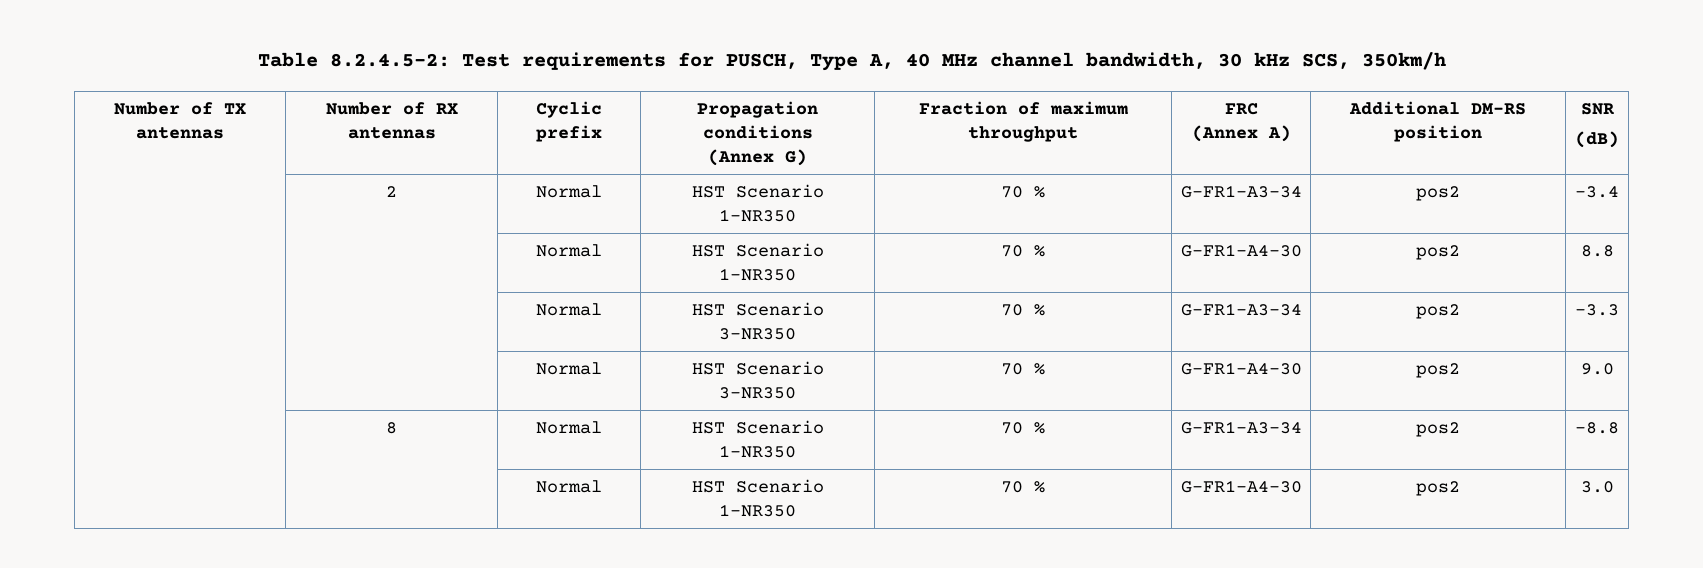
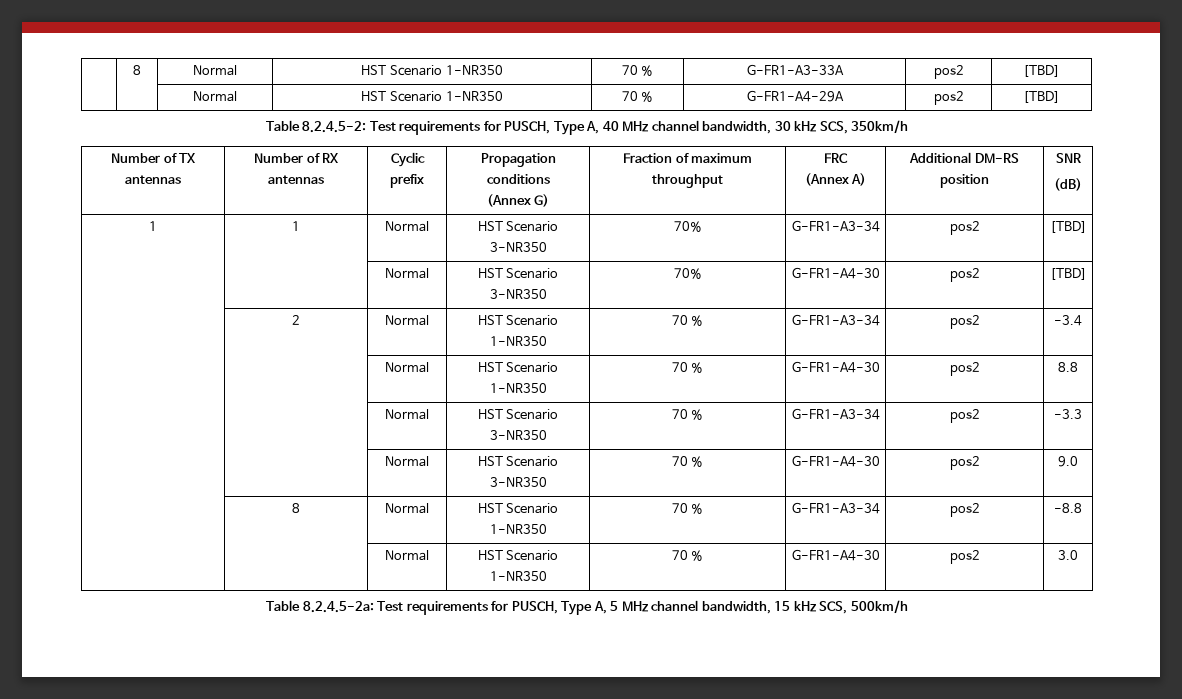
+ | 8 | Normal | HST Scenario 1-NR350 | 70 % | G-FR1-A3-33A | pos2 | [TBD]
+ | | Normal | HST Scenario 1-NR350 | 70 % | G-FR1-A4-29A | pos2 | [TBD]
+ 1 | 1 | Normal | HST Scenario 3-NR350 | 70% | G-FR1-A3-34 | pos2 | [TBD]
+ | | Normal | HST Scenario 3-NR350 | 70% | G-FR1-A4-30 | pos2 | [TBD]
+ Table 8.2.4.5-2a: Test requirements for PUSCH, Type A, 5 MHz channel bandwidth, 15 kHz SCS, 500km/h

